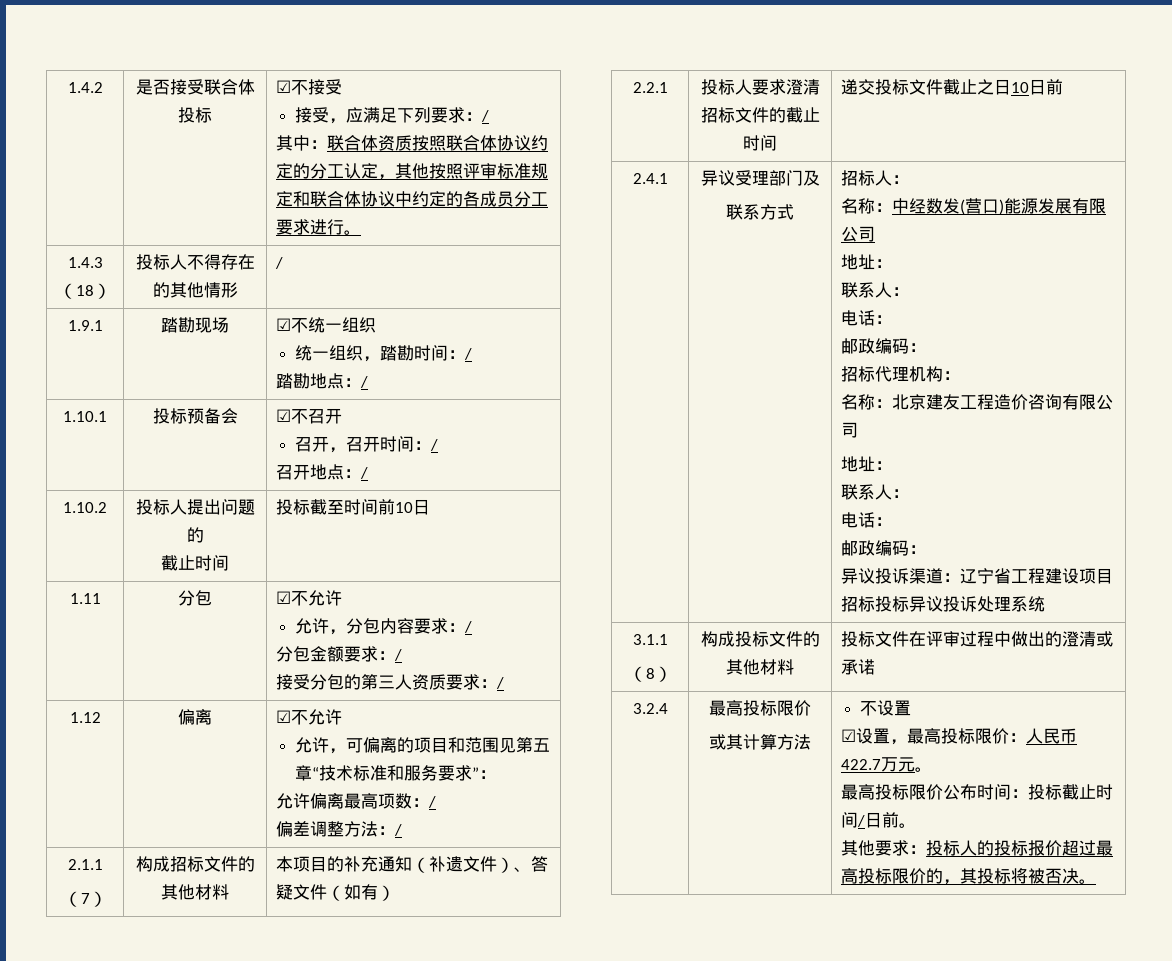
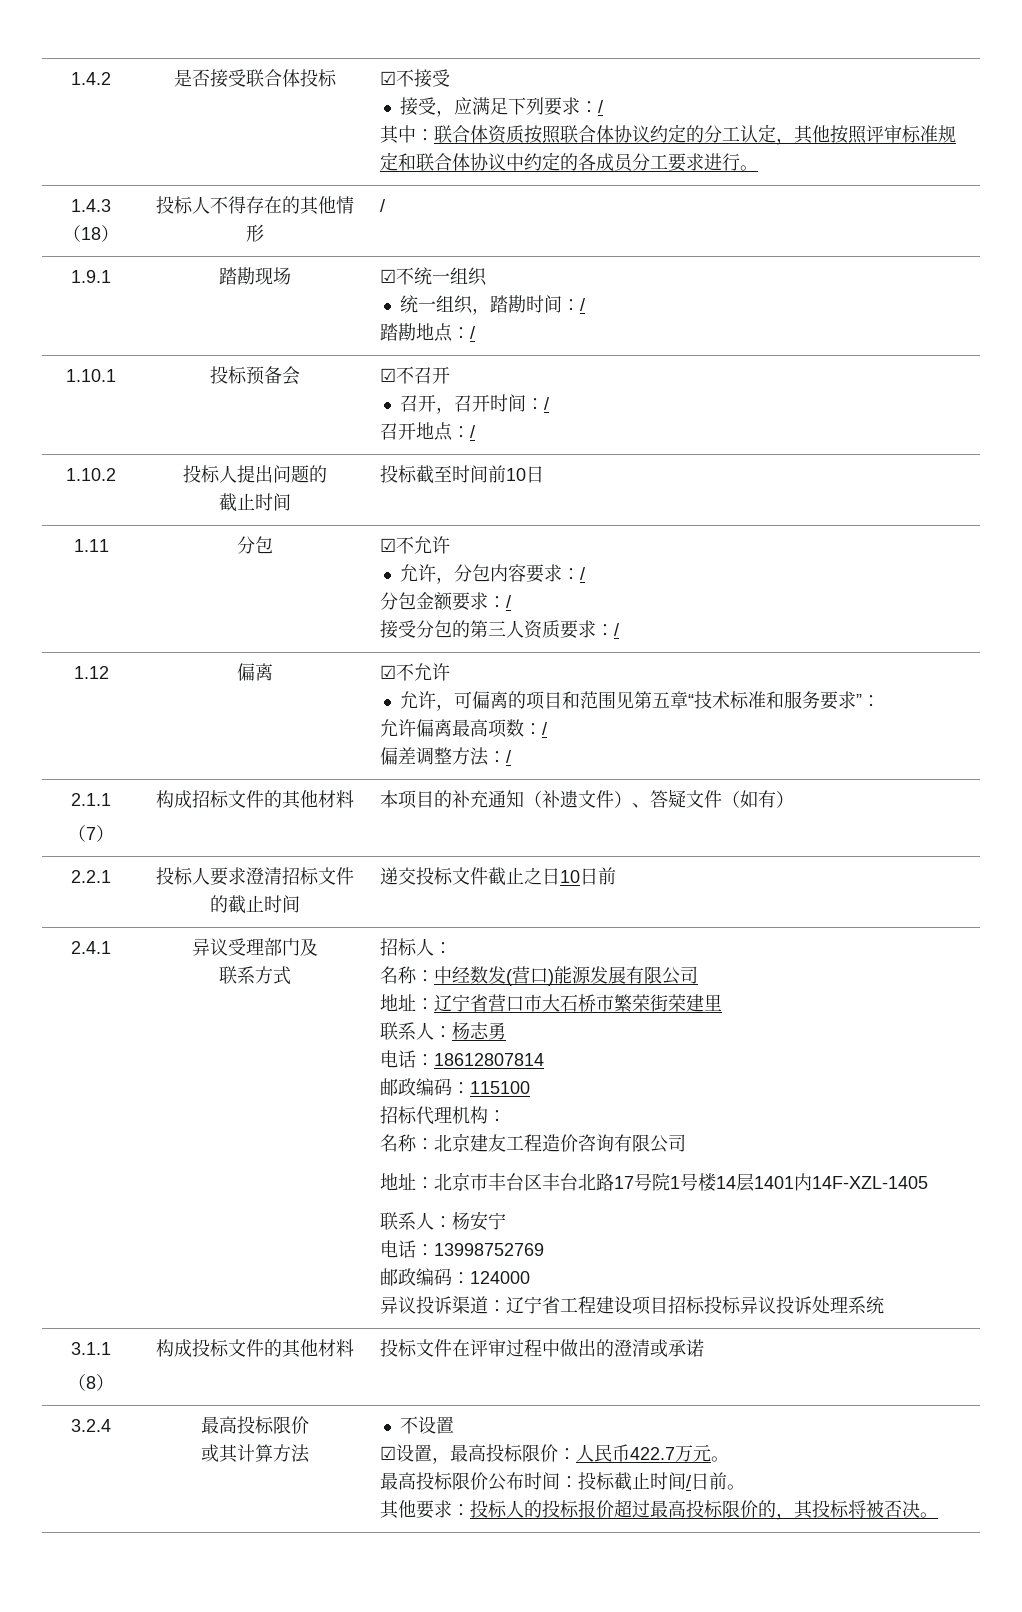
  名称：中经数发(营口)能源发展有限公司
- 地址：
- 联系人：
- 电话：
- 邮政编码：
+ 地址：辽宁省营口市大石桥市繁荣街荣建里
+ 联系人：杨志勇
+ 电话：18612807814
+ 邮政编码：115100
  名称：北京建友工程造价咨询有限公司
- 地址：
- 联系人：
- 电话：
- 邮政编码：
+ 地址：北京市丰台区丰台北路17号院1号楼14层1401内14F-XZL-1405
+ 联系人：杨安宁
+ 电话：13998752769
+ 邮政编码：124000

